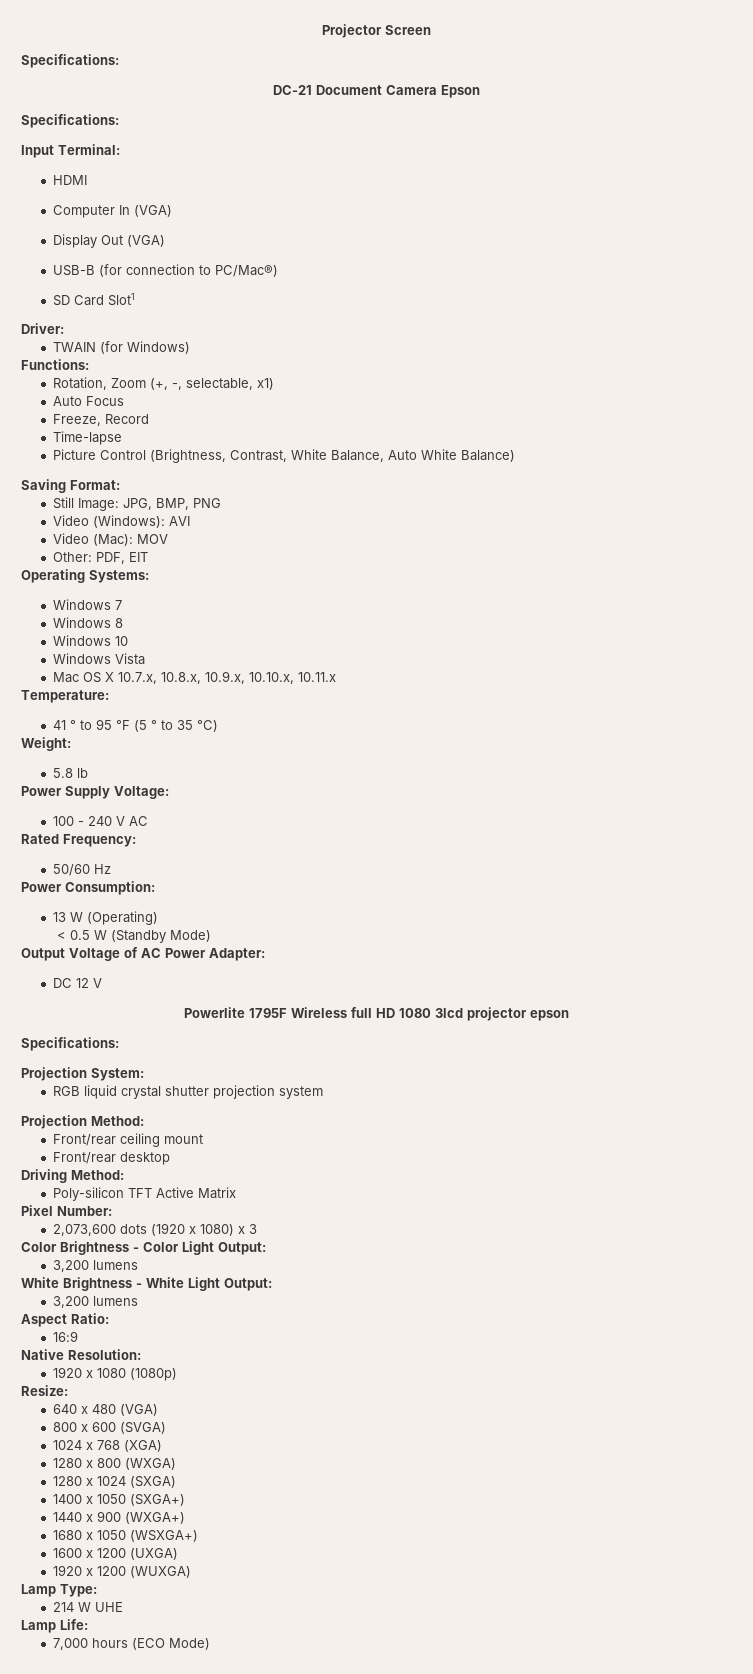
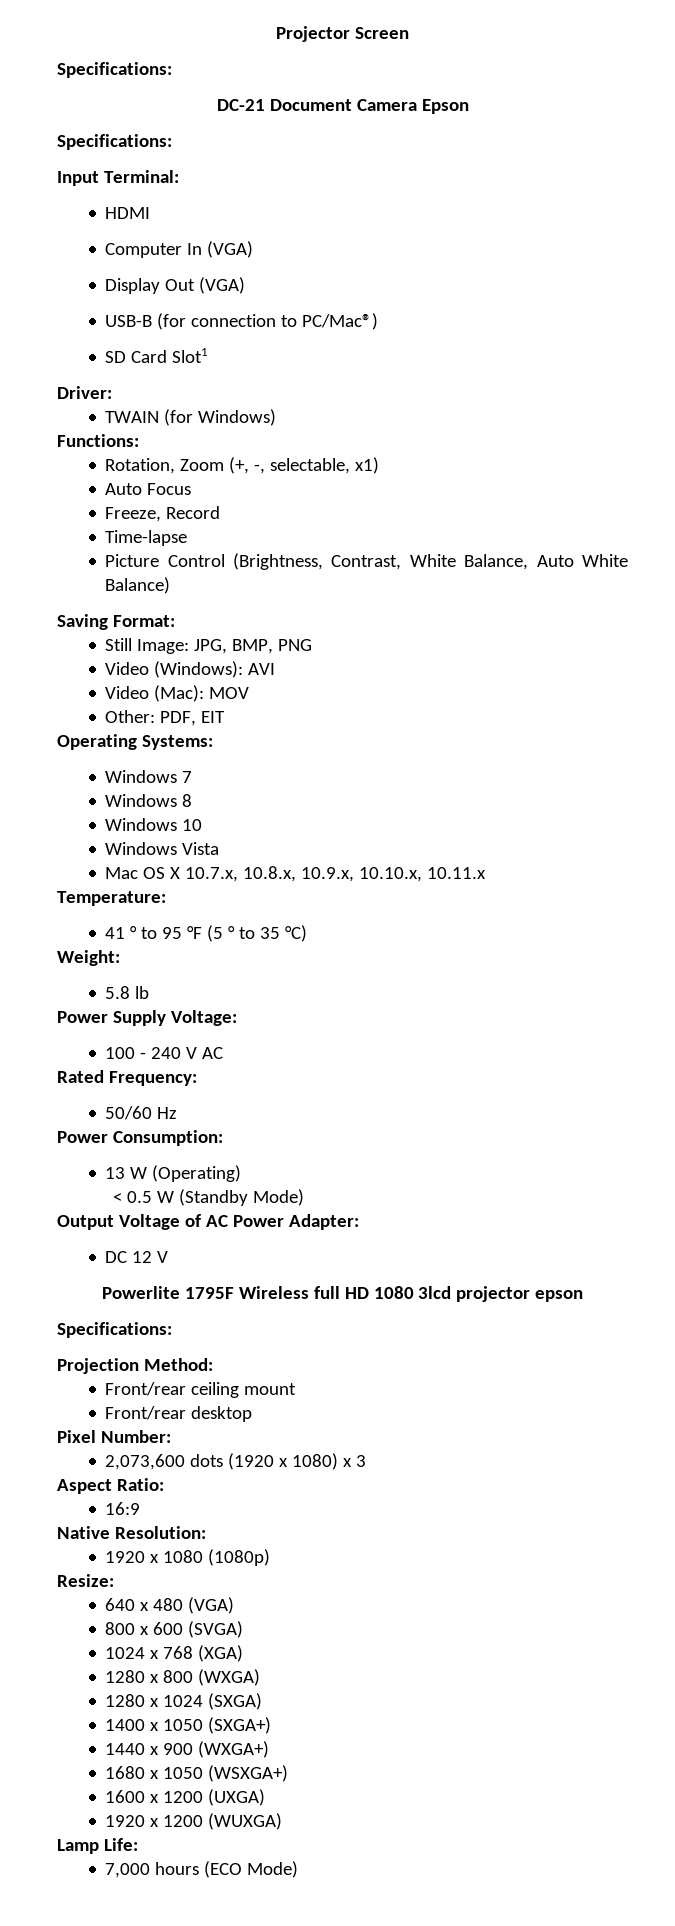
- Projection System:
- RGB liquid crystal shutter projection system
- Driving Method:
- Poly-silicon TFT Active Matrix
- Color Brightness - Color Light Output:
- 3,200 lumens
- White Brightness - White Light Output:
- 3,200 lumens
- Lamp Type:
- 214 W UHE

